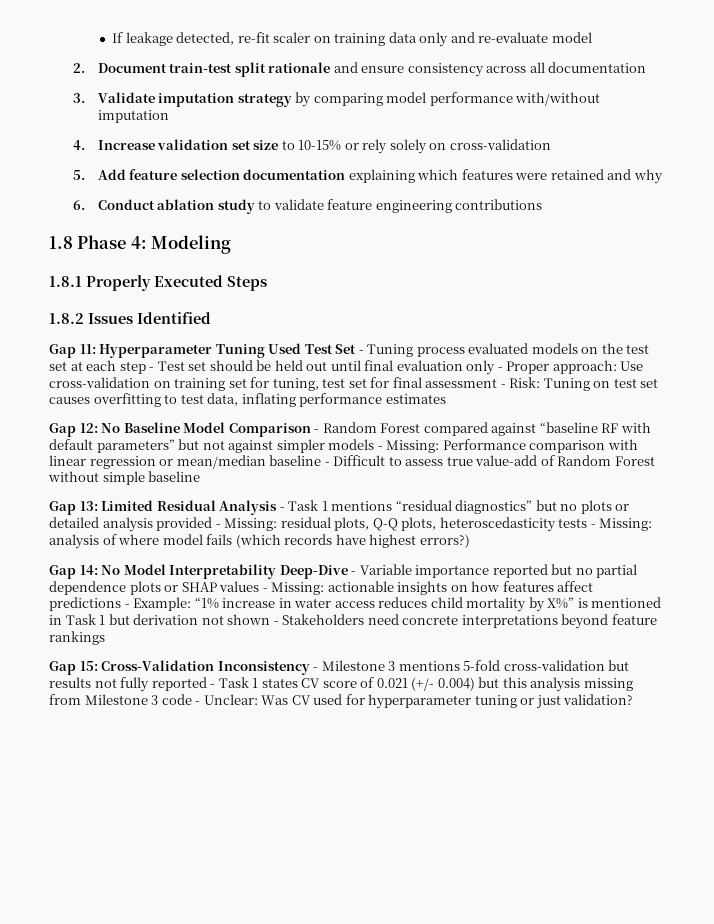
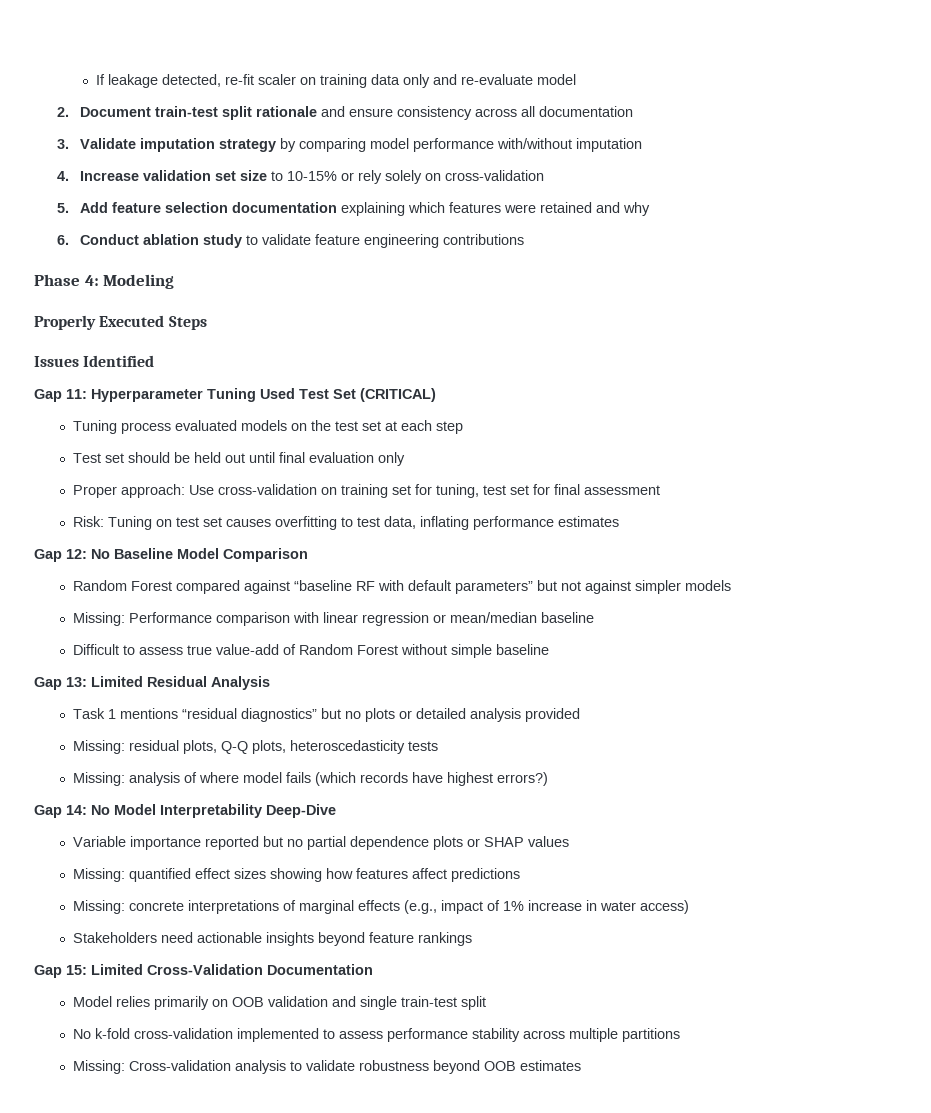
- 1.8 Phase 4: Modeling
+ Phase 4: Modeling
- 1.8.1 Properly Executed Steps
+ Properly Executed Steps
- 1.8.2 Issues Identified
+ Issues Identified
- Gap 11: Hyperparameter Tuning Used Test Set - Tuning process evaluated models on the test set at each step - Test set should be held out until final evaluation only - Proper approach: Use cross-validation on training set for tuning, test set for final assessment - Risk: Tuning on test set causes overfitting to test data, inflating performance estimates
+ Gap 11: Hyperparameter Tuning Used Test Set (CRITICAL)
+ Tuning process evaluated models on the test set at each step
+ Test set should be held out until final evaluation only
+ Proper approach: Use cross-validation on training set for tuning, test set for final assessment
+ Risk: Tuning on test set causes overfitting to test data, inflating performance estimates
- Gap 12: No Baseline Model Comparison - Random Forest compared against “baseline RF with default parameters” but not against simpler models - Missing: Performance comparison with linear regression or mean/median baseline - Difficult to assess true value-add of Random Forest without simple baseline
+ Gap 12: No Baseline Model Comparison
+ Random Forest compared against “baseline RF with default parameters” but not against simpler models
+ Missing: Performance comparison with linear regression or mean/median baseline
+ Difficult to assess true value-add of Random Forest without simple baseline
- Gap 13: Limited Residual Analysis - Task 1 mentions “residual diagnostics” but no plots or detailed analysis provided - Missing: residual plots, Q-Q plots, heteroscedasticity tests - Missing: analysis of where model fails (which records have highest errors?)
+ Gap 13: Limited Residual Analysis
+ Task 1 mentions “residual diagnostics” but no plots or detailed analysis provided
+ Missing: residual plots, Q-Q plots, heteroscedasticity tests
+ Missing: analysis of where model fails (which records have highest errors?)
- Gap 14: No Model Interpretability Deep-Dive - Variable importance reported but no partial dependence plots or SHAP values - Missing: actionable insights on how features affect predictions - Example: “1% increase in water access reduces child mortality by X%” is mentioned in Task 1 but derivation not shown - Stakeholders need concrete interpretations beyond feature rankings
+ Gap 14: No Model Interpretability Deep-Dive
+ Variable importance reported but no partial dependence plots or SHAP values
+ Missing: quantified effect sizes showing how features affect predictions
+ Missing: concrete interpretations of marginal effects (e.g., impact of 1% increase in water access)
+ Stakeholders need actionable insights beyond feature rankings
- Gap 15: Cross-Validation Inconsistency - Milestone 3 mentions 5-fold cross-validation but results not fully reported - Task 1 states CV score of 0.021 (+/- 0.004) but this analysis missing from Milestone 3 code - Unclear: Was CV used for hyperparameter tuning or just validation?
+ Gap 15: Limited Cross-Validation Documentation
+ Model relies primarily on OOB validation and single train-test split
+ No k-fold cross-validation implemented to assess performance stability across multiple partitions
+ Missing: Cross-validation analysis to validate robustness beyond OOB estimates

